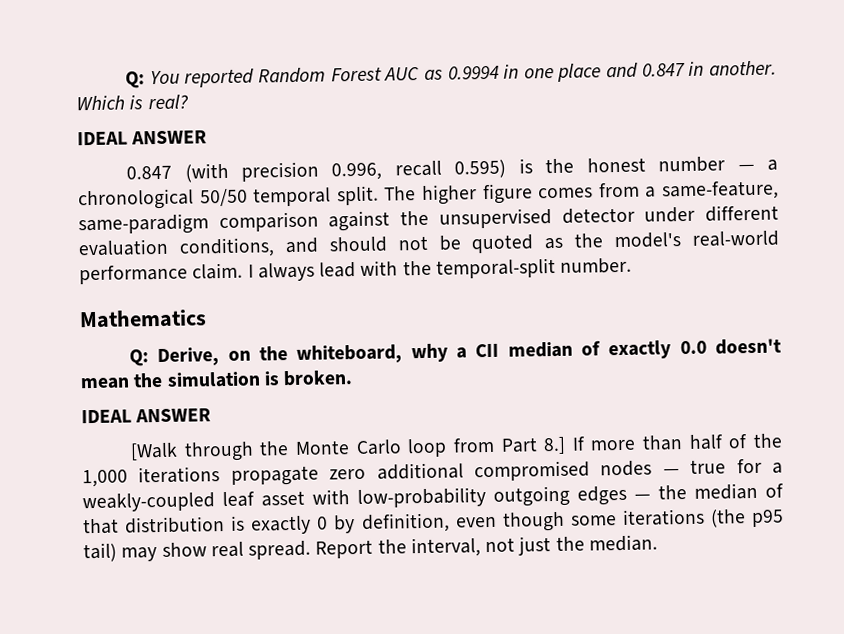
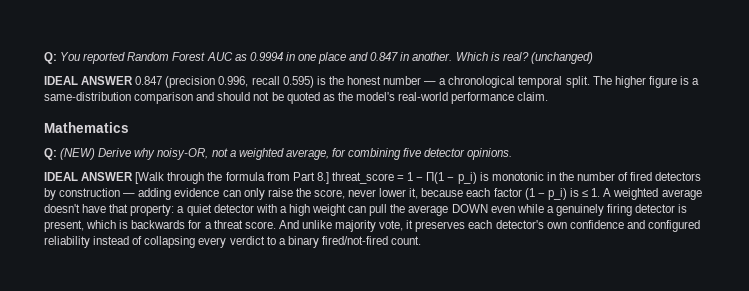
- Which is real?
- IDEAL ANSWER
- 0.847 (with precision 0.996, recall 0.595) is the honest number — a chronological 50/50 temporal split.
+ Which is real? (unchanged)
+ IDEAL ANSWER 0.847 (precision 0.996, recall 0.595) is the honest number — a chronological temporal split.
- The higher figure comes from a same-feature, same-paradigm comparison against the unsupervised detector under different evaluation conditions, and should not be quoted as the model's real-world performance claim. I always lead with the temporal-split number.
+ The higher figure is a same-distribution comparison and should not be quoted as the model's real-world performance claim.
  Mathematics
- Q: Derive, on the whiteboard, why a CII median of exactly 0.0 doesn't mean the simulation is broken.
- IDEAL ANSWER
- [Walk through the Monte Carlo loop from Part 8.] If more than half of the 1,000 iterations propagate zero additional compromised nodes — true for a weakly-coupled leaf asset with low-probability outgoing edges — the median of that distribution is exactly 0 by definition, even though some iterations (the p95 tail) may show real spread. Report the interval, not just the median.
+ Q: (NEW) Derive why noisy-OR, not a weighted average, for combining five detector opinions.
+ IDEAL ANSWER [Walk through the formula from Part 8.] threat_score = 1 − Π(1 − p_i) is monotonic in the number of fired detectors by construction — adding evidence can only raise the score, never lower it, because each factor (1 − p_i) is ≤ 1. A weighted average doesn't have that property: a quiet detector with a high weight can pull the average DOWN even while a genuinely firing detector is present, which is backwards for a threat score. And unlike majority vote, it preserves each detector's own confidence and configured reliability instead of collapsing every verdict to a binary fired/not-fired count.

